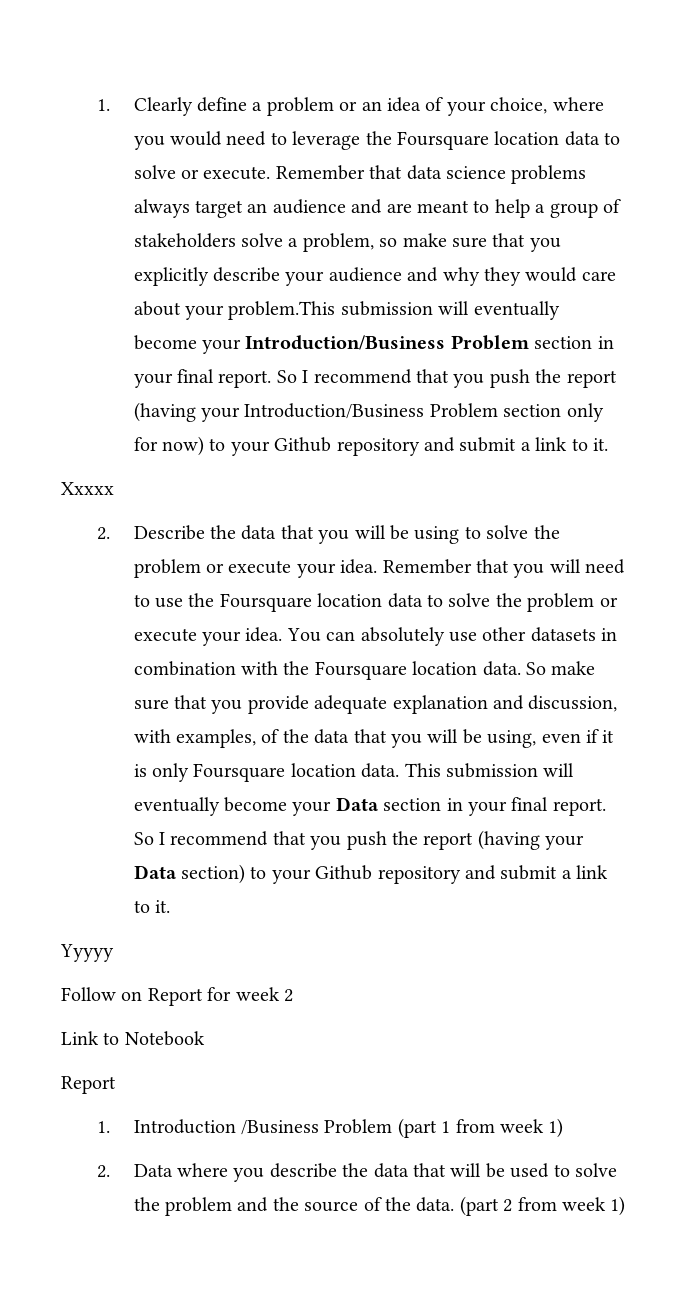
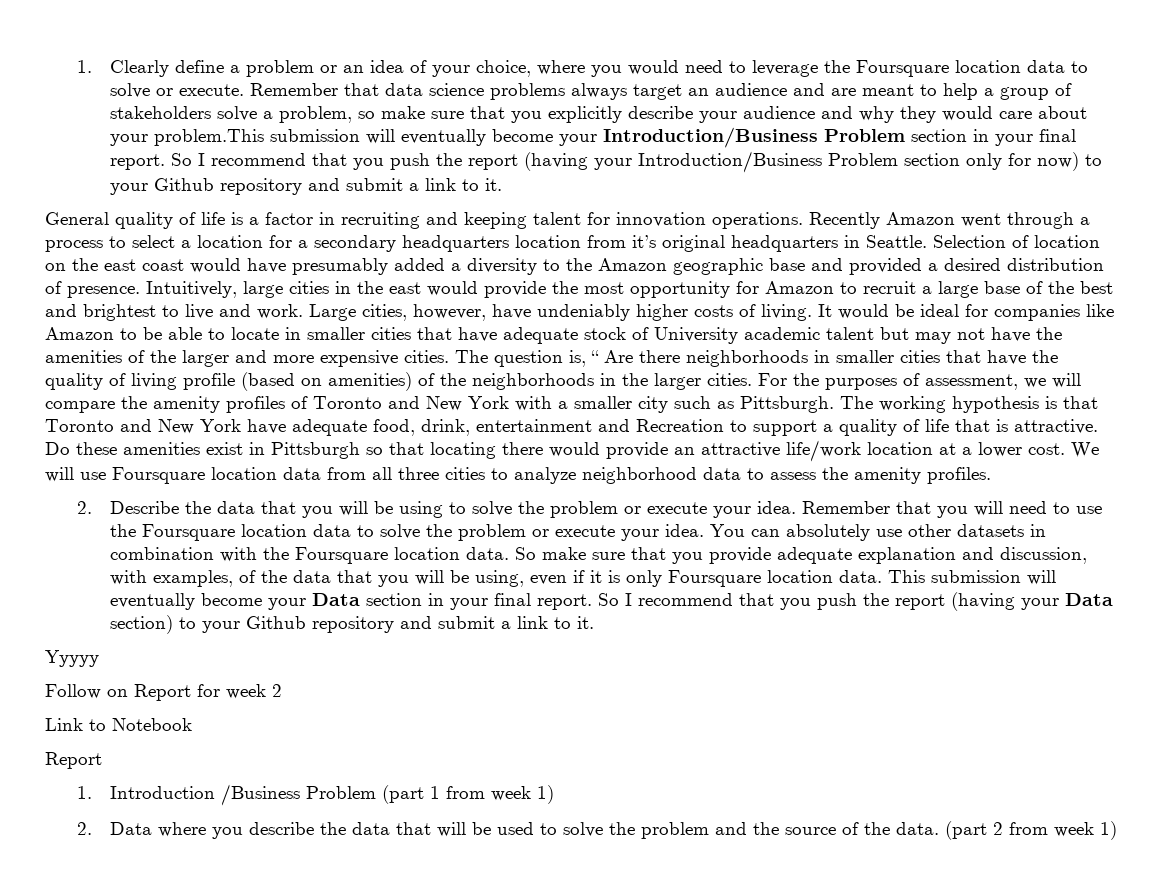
- Xxxxx
+ General quality of life is a factor in recruiting and keeping talent for innovation operations. Recently Amazon went through a process to select a location for a secondary headquarters location from it’s original headquarters in Seattle. Selection of location on the east coast would have presumably added a diversity to the Amazon geographic base and provided a desired distribution of presence. Intuitively, large cities in the east would provide the most opportunity for Amazon to recruit a large base of the best and brightest to live and work. Large cities, however, have undeniably higher costs of living. It would be ideal for companies like Amazon to be able to locate in smaller cities that have adequate stock of University academic talent but may not have the amenities of the larger and more expensive cities. The question is, “ Are there neighborhoods in smaller cities that have the quality of living profile (based on amenities) of the neighborhoods in the larger cities. For the purposes of assessment, we will compare the amenity profiles of Toronto and New York with a smaller city such as Pittsburgh. The working hypothesis is that Toronto and New York have adequate food, drink, entertainment and Recreation to support a quality of life that is attractive. Do these amenities exist in Pittsburgh so that locating there would provide an attractive life/work location at a lower cost. We will use Foursquare location data from all three cities to analyze neighborhood data to assess the amenity profiles.

